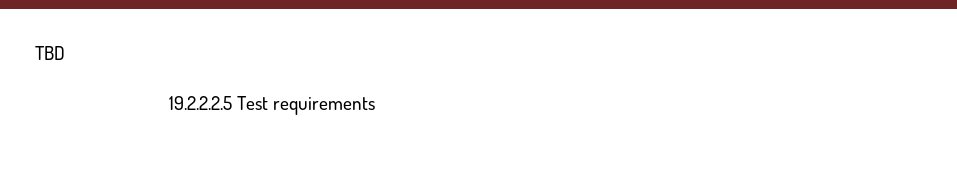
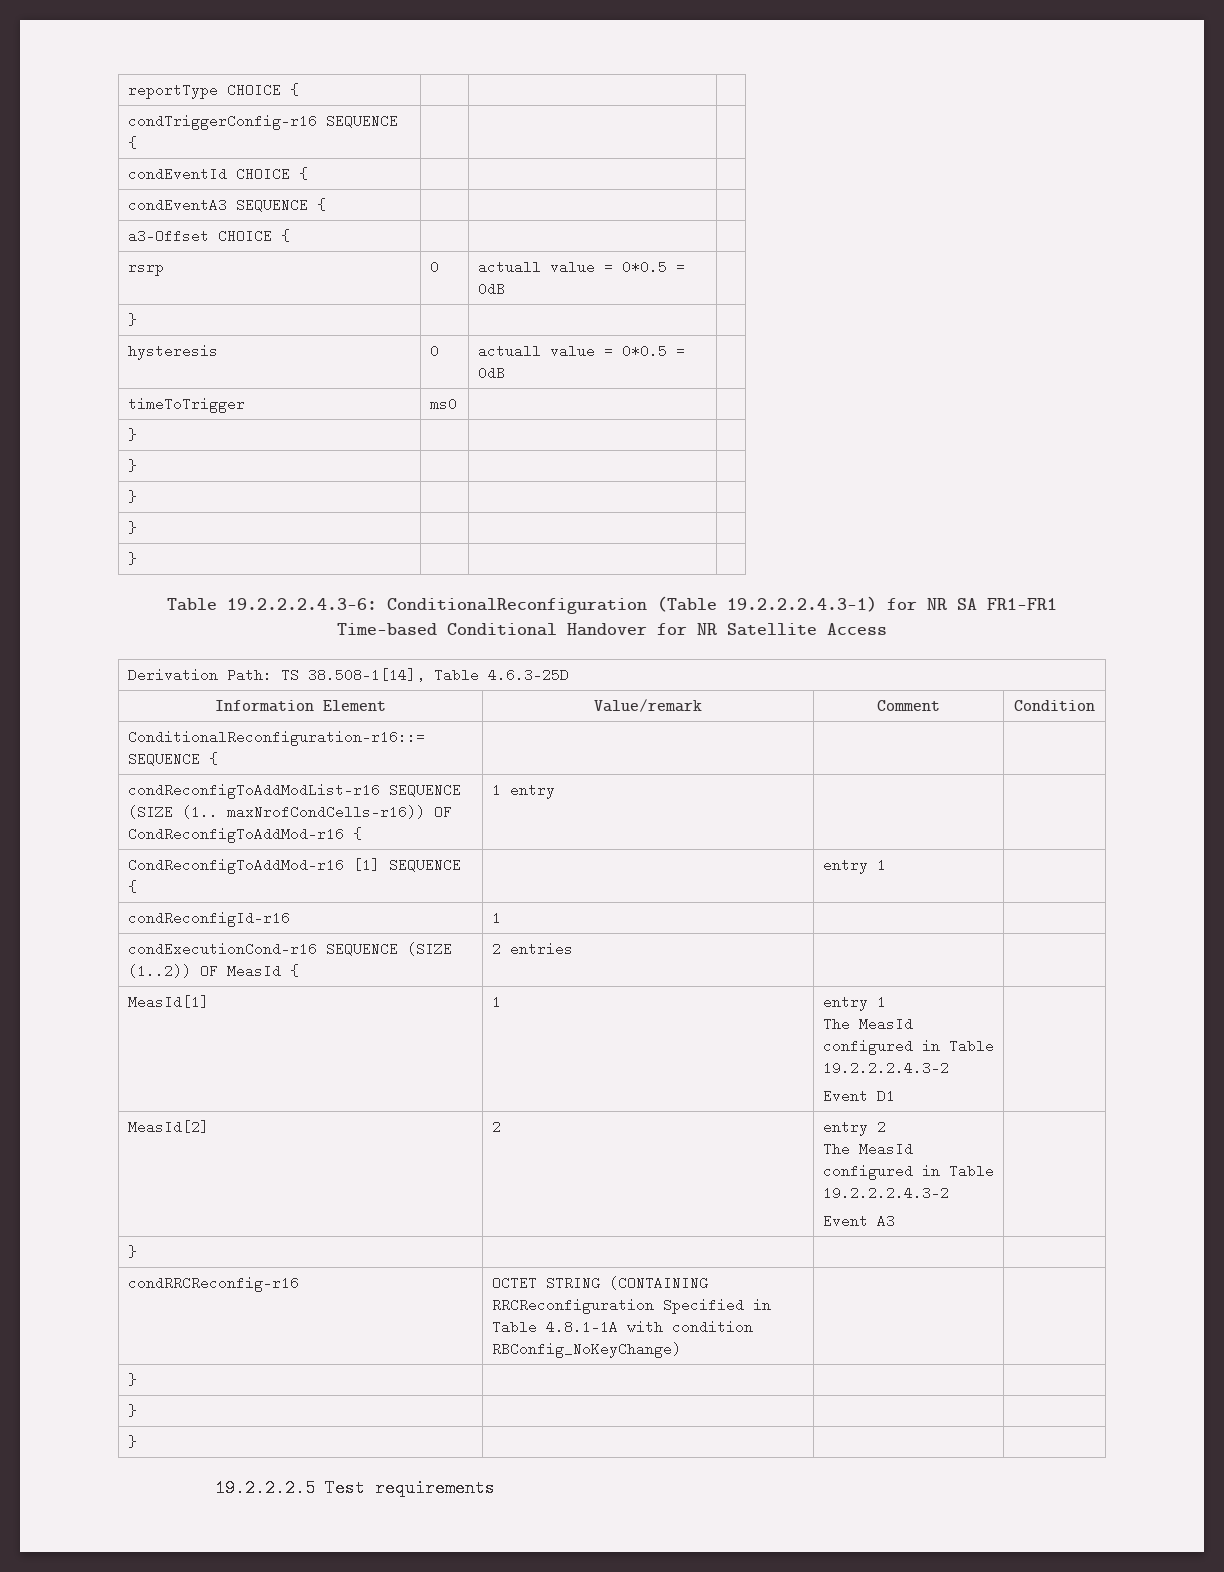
- TBD
+ reportType CHOICE { | | |
+ condTriggerConfig-r16 SEQUENCE { | | |
+ condEventId CHOICE { | | |
+ condEventA3 SEQUENCE { | | |
+ a3-Offset CHOICE { | | |
+ rsrp | 0 | actuall value = 0*0.5 = 0dB |
+ } | | |
+ hysteresis | 0 | actuall value = 0*0.5 = 0dB |
+ timeToTrigger | ms0 | |
+ } | | |
+ } | | |
+ } | | |
+ } | | |
+ } | | |
+ Table 19.2.2.2.4.3-6: ConditionalReconfiguration (Table 19.2.2.2.4.3-1) for NR SA FR1-FR1 Time-based Conditional Handover for NR Satellite Access
+ Derivation Path: TS 38.508-1[14], Table 4.6.3-25D
+ Information Element | Value/remark | Comment | Condition
+ ConditionalReconfiguration-r16::= SEQUENCE { | | |
+ condReconfigToAddModList-r16 SEQUENCE (SIZE (1.. maxNrofCondCells-r16)) OF CondReconfigToAddMod-r16 { | 1 entry | |
+ CondReconfigToAddMod-r16 [1] SEQUENCE { | | entry 1 |
+ condReconfigId-r16 | 1 | |
+ condExecutionCond-r16 SEQUENCE (SIZE (1..2)) OF MeasId { | 2 entries | |
+ MeasId[1] | 1 | entry 1
+ The MeasId configured in Table 19.2.2.2.4.3-2
+ Event D1 |
+ MeasId[2] | 2 | entry 2
+ The MeasId configured in Table 19.2.2.2.4.3-2
+ Event A3 |
+ } | | |
+ condRRCReconfig-r16 | OCTET STRING (CONTAINING RRCReconfiguration Specified in Table 4.8.1-1A with condition RBConfig_NoKeyChange) | |
+ } | | |
+ } | | |
+ } | | |

